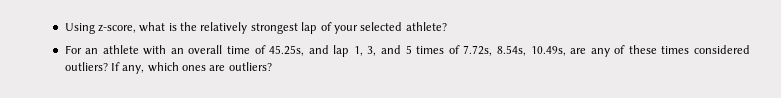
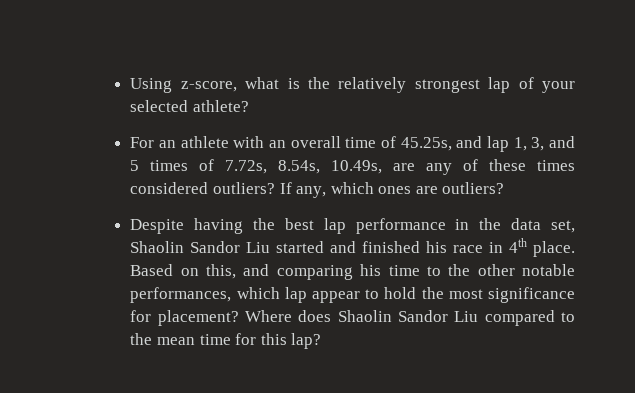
+ Despite having the best lap performance in the data set, Shaolin Sandor Liu started and finished his race in 4th place. Based on this, and comparing his time to the other notable performances, which lap appear to hold the most significance for placement? Where does Shaolin Sandor Liu compared to the mean time for this lap?

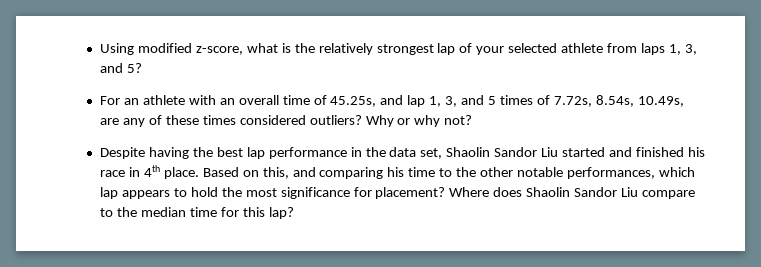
- Using z-score, what is the relatively strongest lap of your selected athlete?
+ Using modified z-score, what is the relatively strongest lap of your selected athlete from laps 1, 3, and 5?
- If any, which ones are outliers?
+ Why or why not?
- Based on this, and comparing his time to the other notable performances, which lap appear to hold the most significance for placement?
+ Based on this, and comparing his time to the other notable performances, which lap appears to hold the most significance for placement?
- Where does Shaolin Sandor Liu compared to the mean time for this lap?
+ Where does Shaolin Sandor Liu compare to the median time for this lap?

